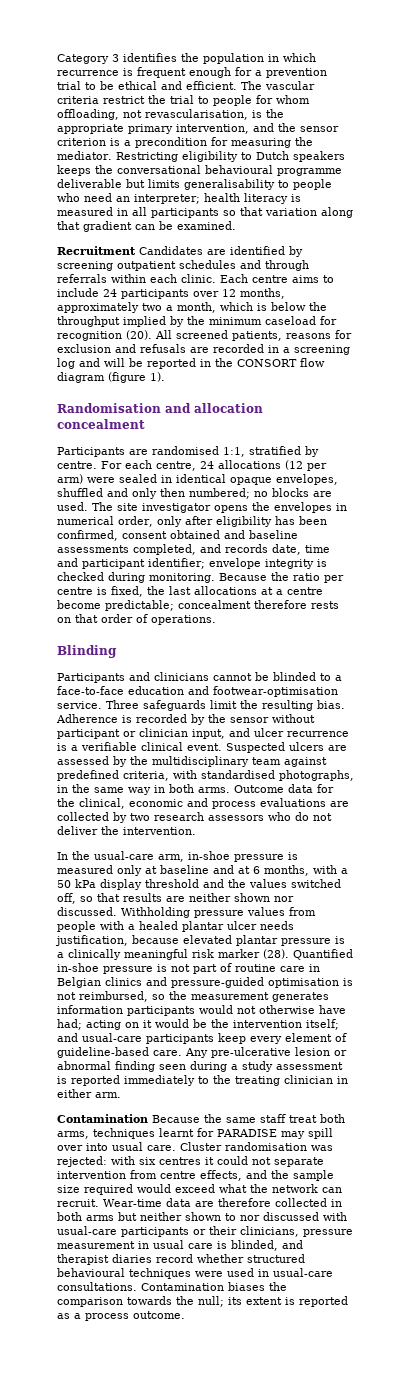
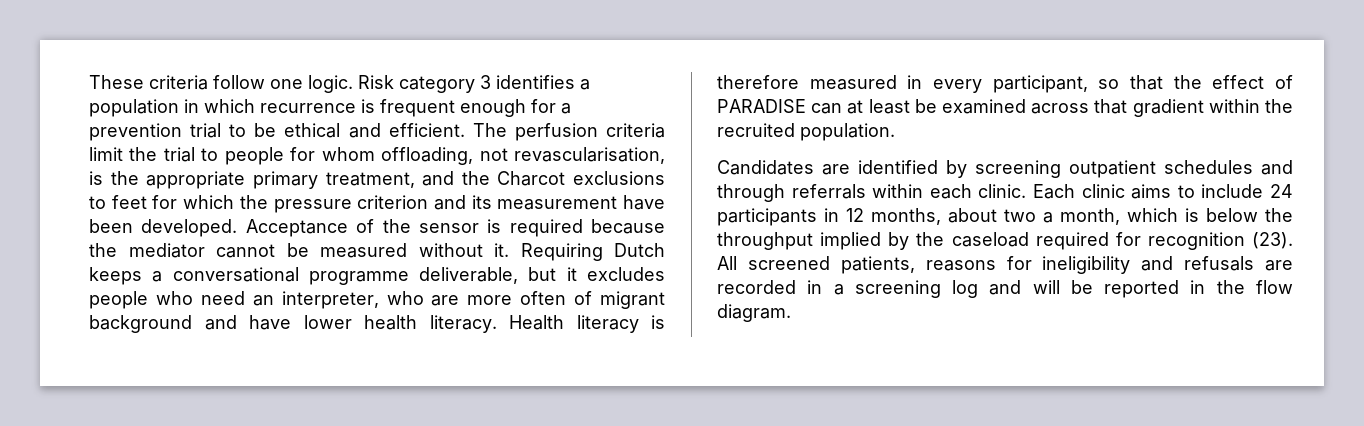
- Category 3 identifies the population in which recurrence is frequent enough for a prevention trial to be ethical and efficient.
+ These criteria follow one logic. Risk category 3 identifies a population in which recurrence is frequent enough for a prevention trial to be ethical and efficient.
- The vascular criteria restrict the trial to people for whom offloading, not revascularisation, is the appropriate primary intervention, and the sensor criterion is a precondition for measuring the mediator. Restricting eligibility to Dutch speakers keeps the conversational behavioural programme deliverable but limits generalisability to people who need an interpreter; health literacy is measured in all participants so that variation along that gradient can be examined.
- Recruitment Candidates are identified by screening outpatient schedules and through referrals within each clinic.
+ The perfusion criteria limit the trial to people for whom offloading, not revascularisation, is the appropriate primary treatment, and the Charcot exclusions to feet for which the pressure criterion and its measurement have been developed. Acceptance of the sensor is required because the mediator cannot be measured without it. Requiring Dutch keeps a conversational programme deliverable, but it excludes people who need an interpreter, who are more often of migrant background and have lower health literacy. Health literacy is therefore measured in every participant, so that the effect of PARADISE can at least be examined across that gradient within the recruited population.
+ Candidates are identified by screening outpatient schedules and through referrals within each clinic.
- Each centre aims to include 24 participants over 12 months, approximately two a month, which is below the throughput implied by the minimum caseload for recognition (20).
+ Each clinic aims to include 24 participants in 12 months, about two a month, which is below the throughput implied by the caseload required for recognition (23).
- All screened patients, reasons for exclusion and refusals are recorded in a screening log and will be reported in the CONSORT flow diagram (figure 1).
- Randomisation and allocation concealment
- Participants are randomised 1:1, stratified by centre. For each centre, 24 allocations (12 per arm) were sealed in identical opaque envelopes, shuffled and only then numbered; no blocks are used. The site investigator opens the envelopes in numerical order, only after eligibility has been confirmed, consent obtained and baseline assessments completed, and records date, time and participant identifier; envelope integrity is checked during monitoring. Because the ratio per centre is fixed, the last allocations at a centre become predictable; concealment therefore rests on that order of operations.
- Blinding
- Participants and clinicians cannot be blinded to a face-to-face education and footwear-optimisation service. Three safeguards limit the resulting bias. Adherence is recorded by the sensor without participant or clinician input, and ulcer recurrence is a verifiable clinical event. Suspected ulcers are assessed by the multidisciplinary team against predefined criteria, with standardised photographs, in the same way in both arms. Outcome data for the clinical, economic and process evaluations are collected by two research assessors who do not deliver the intervention.
- In the usual-care arm, in-shoe pressure is measured only at baseline and at 6 months, with a 50 kPa display threshold and the values switched off, so that results are neither shown nor discussed. Withholding pressure values from people with a healed plantar ulcer needs justification, because elevated plantar pressure is a clinically meaningful risk marker (28). Quantified in-shoe pressure is not part of routine care in Belgian clinics and pressure-guided optimisation is not reimbursed, so the measurement generates information participants would not otherwise have had; acting on it would be the intervention itself; and usual-care participants keep every element of guideline-based care. Any pre-ulcerative lesion or abnormal finding seen during a study assessment is reported immediately to the treating clinician in either arm.
- Contamination Because the same staff treat both arms, techniques learnt for PARADISE may spill over into usual care. Cluster randomisation was rejected: with six centres it could not separate intervention from centre effects, and the sample size required would exceed what the network can recruit. Wear-time data are therefore collected in both arms but neither shown to nor discussed with usual-care participants or their clinicians, pressure measurement in usual care is blinded, and therapist diaries record whether structured behavioural techniques were used in usual-care consultations. Contamination biases the comparison towards the null; its extent is reported as a process outcome.
+ All screened patients, reasons for ineligibility and refusals are recorded in a screening log and will be reported in the flow diagram.

